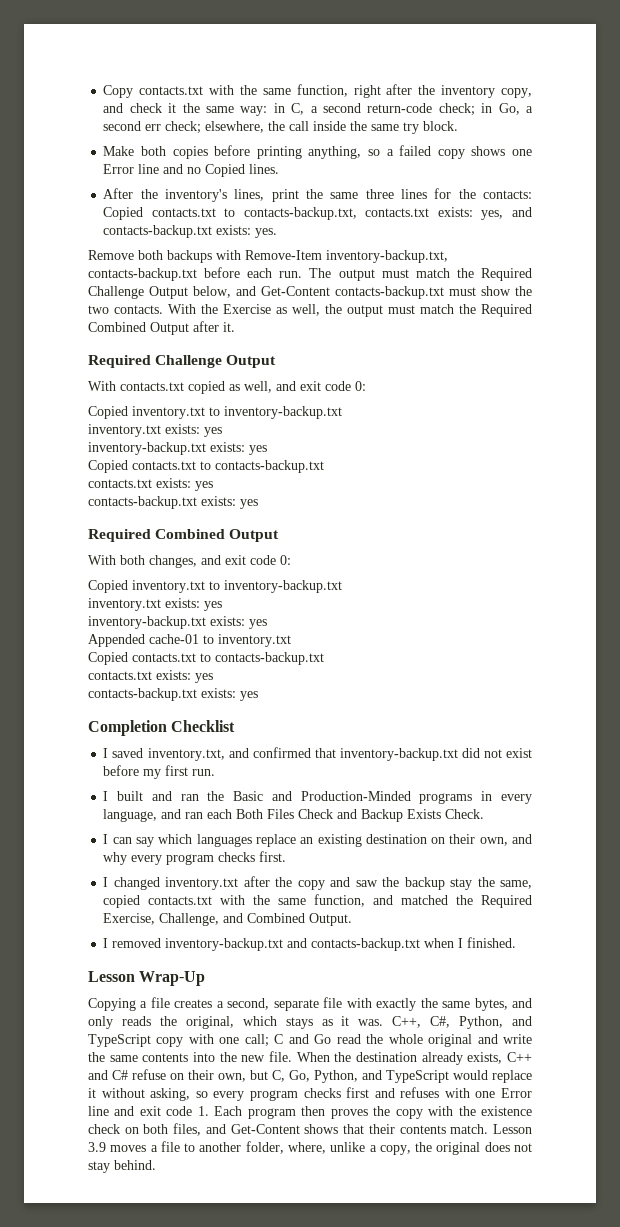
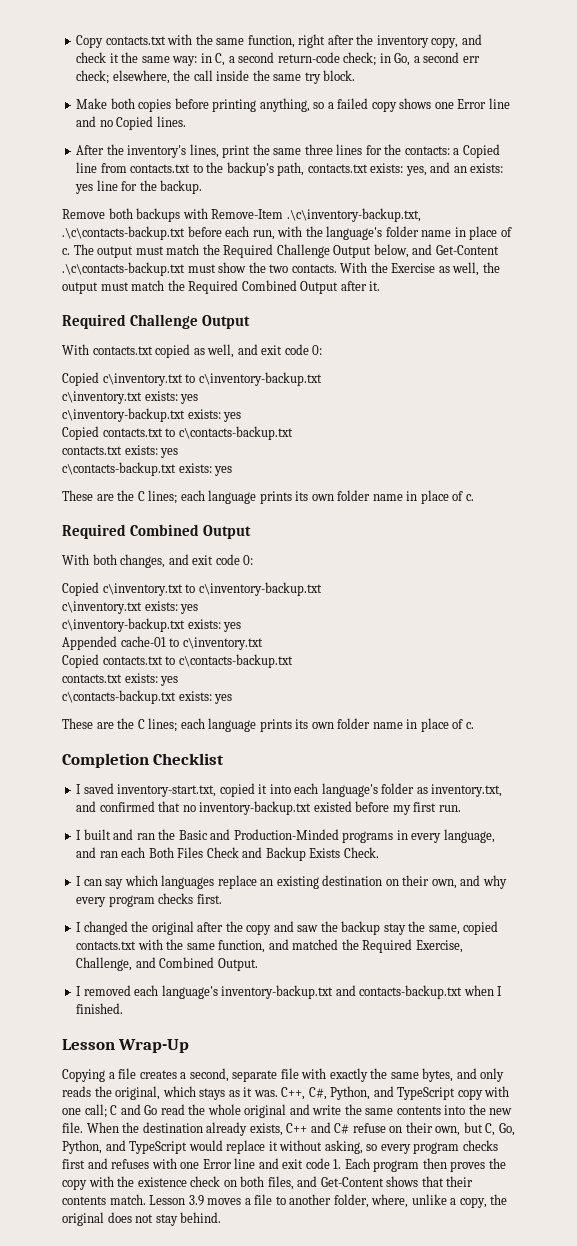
- After the inventory's lines, print the same three lines for the contacts: Copied contacts.txt to contacts-backup.txt, contacts.txt exists: yes, and contacts-backup.txt exists: yes.
+ After the inventory's lines, print the same three lines for the contacts: a Copied line from contacts.txt to the backup's path, contacts.txt exists: yes, and an exists: yes line for the backup.
- Remove both backups with Remove-Item inventory-backup.txt, contacts-backup.txt before each run.
+ Remove both backups with Remove-Item .\c\inventory-backup.txt, .\c\contacts-backup.txt before each run, with the language's folder name in place of c.
- The output must match the Required Challenge Output below, and Get-Content contacts-backup.txt must show the two contacts.
+ The output must match the Required Challenge Output below, and Get-Content .\c\contacts-backup.txt must show the two contacts.
  With contacts.txt copied as well, and exit code 0:
- Copied inventory.txt to inventory-backup.txt
- inventory.txt exists: yes
- inventory-backup.txt exists: yes
- Copied contacts.txt to contacts-backup.txt
+ Copied c\inventory.txt to c\inventory-backup.txt
+ c\inventory.txt exists: yes
+ c\inventory-backup.txt exists: yes
+ Copied contacts.txt to c\contacts-backup.txt
  contacts.txt exists: yes
- contacts-backup.txt exists: yes
+ c\contacts-backup.txt exists: yes
+ These are the C lines; each language prints its own folder name in place of c.
  With both changes, and exit code 0:
- Copied inventory.txt to inventory-backup.txt
- inventory.txt exists: yes
- inventory-backup.txt exists: yes
+ Copied c\inventory.txt to c\inventory-backup.txt
+ c\inventory.txt exists: yes
+ c\inventory-backup.txt exists: yes
- Appended cache-01 to inventory.txt
- Copied contacts.txt to contacts-backup.txt
+ Appended cache-01 to c\inventory.txt
+ Copied contacts.txt to c\contacts-backup.txt
  contacts.txt exists: yes
- contacts-backup.txt exists: yes
+ c\contacts-backup.txt exists: yes
+ These are the C lines; each language prints its own folder name in place of c.
  Completion Checklist
- I saved inventory.txt, and confirmed that inventory-backup.txt did not exist before my first run.
+ I saved inventory-start.txt, copied it into each language's folder as inventory.txt, and confirmed that no inventory-backup.txt existed before my first run.
- I changed inventory.txt after the copy and saw the backup stay the same, copied contacts.txt with the same function, and matched the Required Exercise, Challenge, and Combined Output.
+ I changed the original after the copy and saw the backup stay the same, copied contacts.txt with the same function, and matched the Required Exercise, Challenge, and Combined Output.
- I removed inventory-backup.txt and contacts-backup.txt when I finished.
+ I removed each language's inventory-backup.txt and contacts-backup.txt when I finished.

